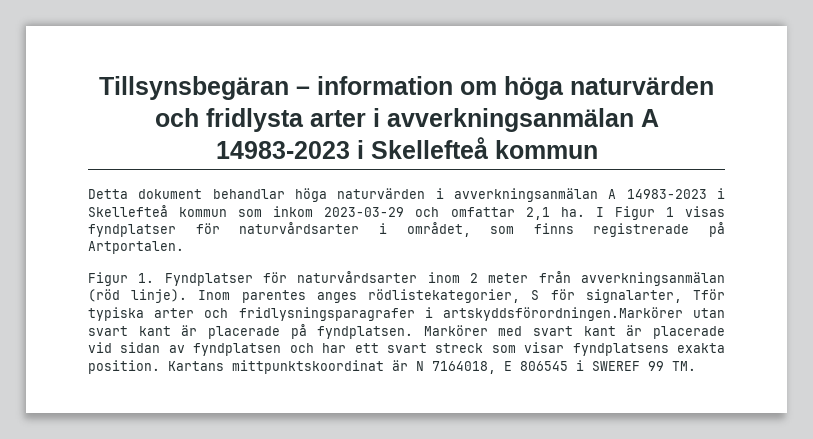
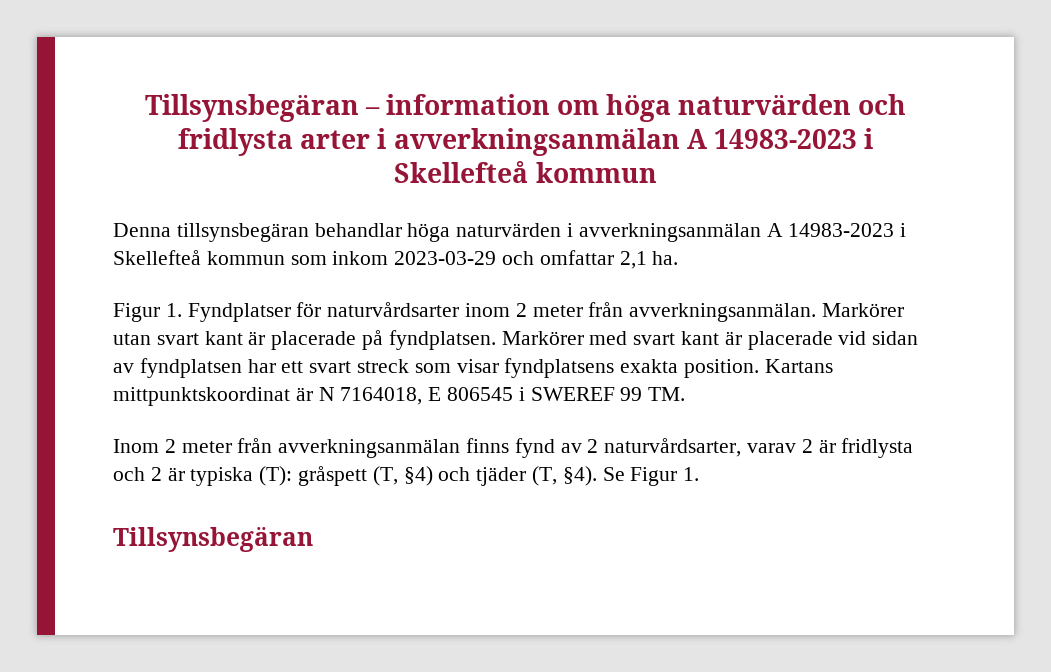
- Detta dokument behandlar höga naturvärden i avverkningsanmälan A 14983-2023 i Skellefteå kommun som inkom 2023-03-29 och omfattar 2,1 ha. I Figur 1 visas fyndplatser för naturvårdsarter i området, som finns registrerade på Artportalen.
+ Denna tillsynsbegäran behandlar höga naturvärden i avverkningsanmälan A 14983-2023 i Skellefteå kommun som inkom 2023-03-29 och omfattar 2,1 ha.
- Figur 1. Fyndplatser för naturvårdsarter inom 2 meter från avverkningsanmälan (röd linje). Inom parentes anges rödlistekategorier, S för signalarter, Tför typiska arter och fridlysningsparagrafer i artskyddsförordningen.Markörer utan svart kant är placerade på fyndplatsen.
+ Figur 1. Fyndplatser för naturvårdsarter inom 2 meter från avverkningsanmälan. Markörer utan svart kant är placerade på fyndplatsen.
- Markörer med svart kant är placerade vid sidan av fyndplatsen och har ett svart streck som visar fyndplatsens exakta position.
+ Markörer med svart kant är placerade vid sidan av fyndplatsen har ett svart streck som visar fyndplatsens exakta position.
+ Inom 2 meter från avverkningsanmälan finns fynd av 2 naturvårdsarter, varav 2 är fridlysta och 2 är typiska (T): gråspett (T, §4) och tjäder (T, §4). Se Figur 1.
+ Tillsynsbegäran

